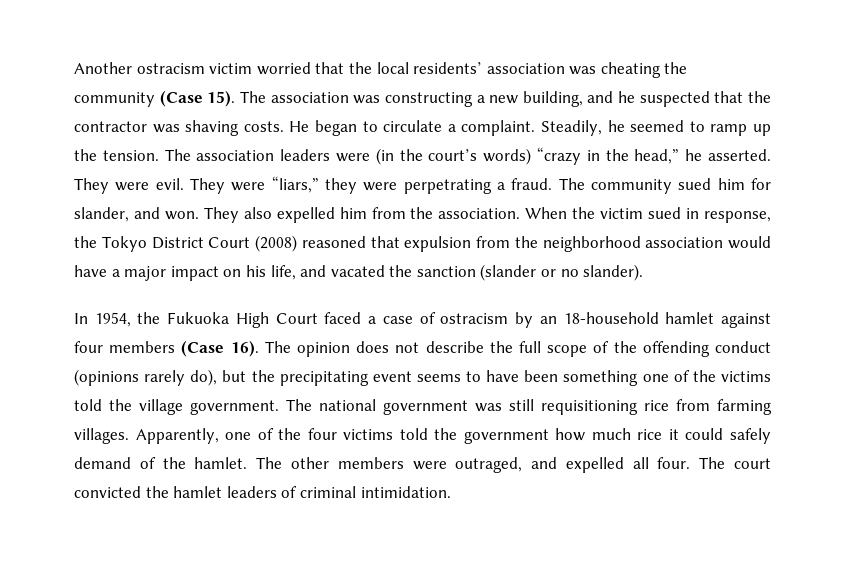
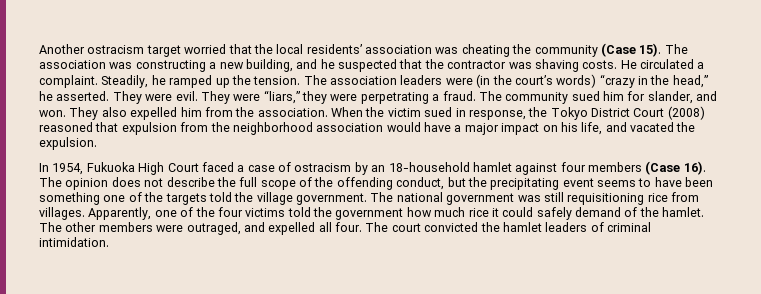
- Another ostracism victim worried that the local residents’ association was cheating the community (Case 15).
+ Another ostracism target worried that the local residents’ association was cheating the community (Case 15).
- He began to circulate a complaint.
+ He circulated a complaint.
- Steadily, he seemed to ramp up the tension.
+ Steadily, he ramped up the tension.
- When the victim sued in response, the Tokyo District Court (2008) reasoned that expulsion from the neighborhood association would have a major impact on his life, and vacated the sanction (slander or no slander).
+ When the victim sued in response, the Tokyo District Court (2008) reasoned that expulsion from the neighborhood association would have a major impact on his life, and vacated the expulsion.
- In 1954, the Fukuoka High Court faced a case of ostracism by an 18-household hamlet against four members (Case 16).
+ In 1954, Fukuoka High Court faced a case of ostracism by an 18-household hamlet against four members (Case 16).
- The opinion does not describe the full scope of the offending conduct (opinions rarely do), but the precipitating event seems to have been something one of the victims told the village government.
+ The opinion does not describe the full scope of the offending conduct, but the precipitating event seems to have been something one of the targets told the village government.
- The national government was still requisitioning rice from farming villages.
+ The national government was still requisitioning rice from villages.

